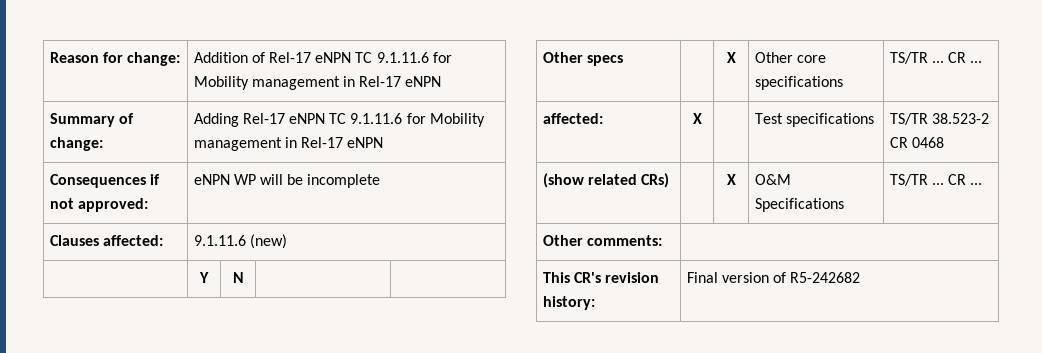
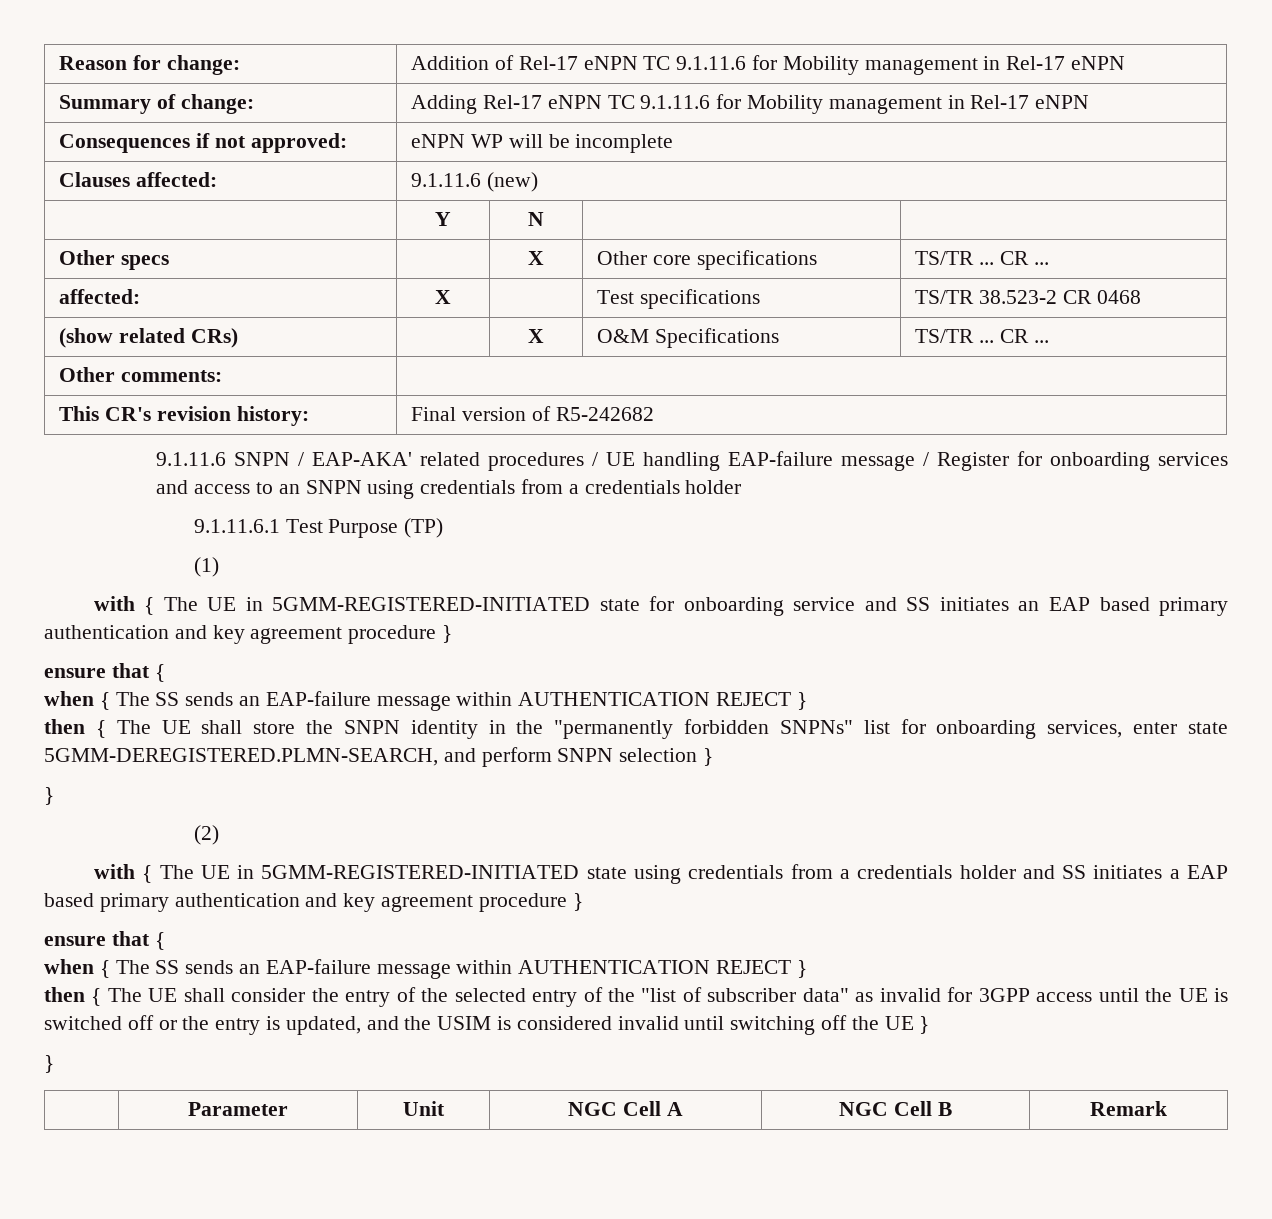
+ 9.1.11.6 SNPN / EAP-AKA' related procedures / UE handling EAP-failure message / Register for onboarding services and access to an SNPN using credentials from a credentials holder
+ 9.1.11.6.1 Test Purpose (TP)
+ (1)
+ with { The UE in 5GMM-REGISTERED-INITIATED state for onboarding service and SS initiates an EAP based primary authentication and key agreement procedure }
+ ensure that {
+ when { The SS sends an EAP-failure message within AUTHENTICATION REJECT }
+ then { The UE shall store the SNPN identity in the "permanently forbidden SNPNs" list for onboarding services, enter state 5GMM-DEREGISTERED.PLMN-SEARCH, and perform SNPN selection }
+ }
+ (2)
+ with { The UE in 5GMM-REGISTERED-INITIATED state using credentials from a credentials holder and SS initiates a EAP based primary authentication and key agreement procedure }
+ ensure that {
+ when { The SS sends an EAP-failure message within AUTHENTICATION REJECT }
+ then { The UE shall consider the entry of the selected entry of the "list of subscriber data" as invalid for 3GPP access until the UE is switched off or the entry is updated, and the USIM is considered invalid until switching off the UE }
+ }
+ | Parameter | Unit | NGC Cell A | NGC Cell B | Remark

